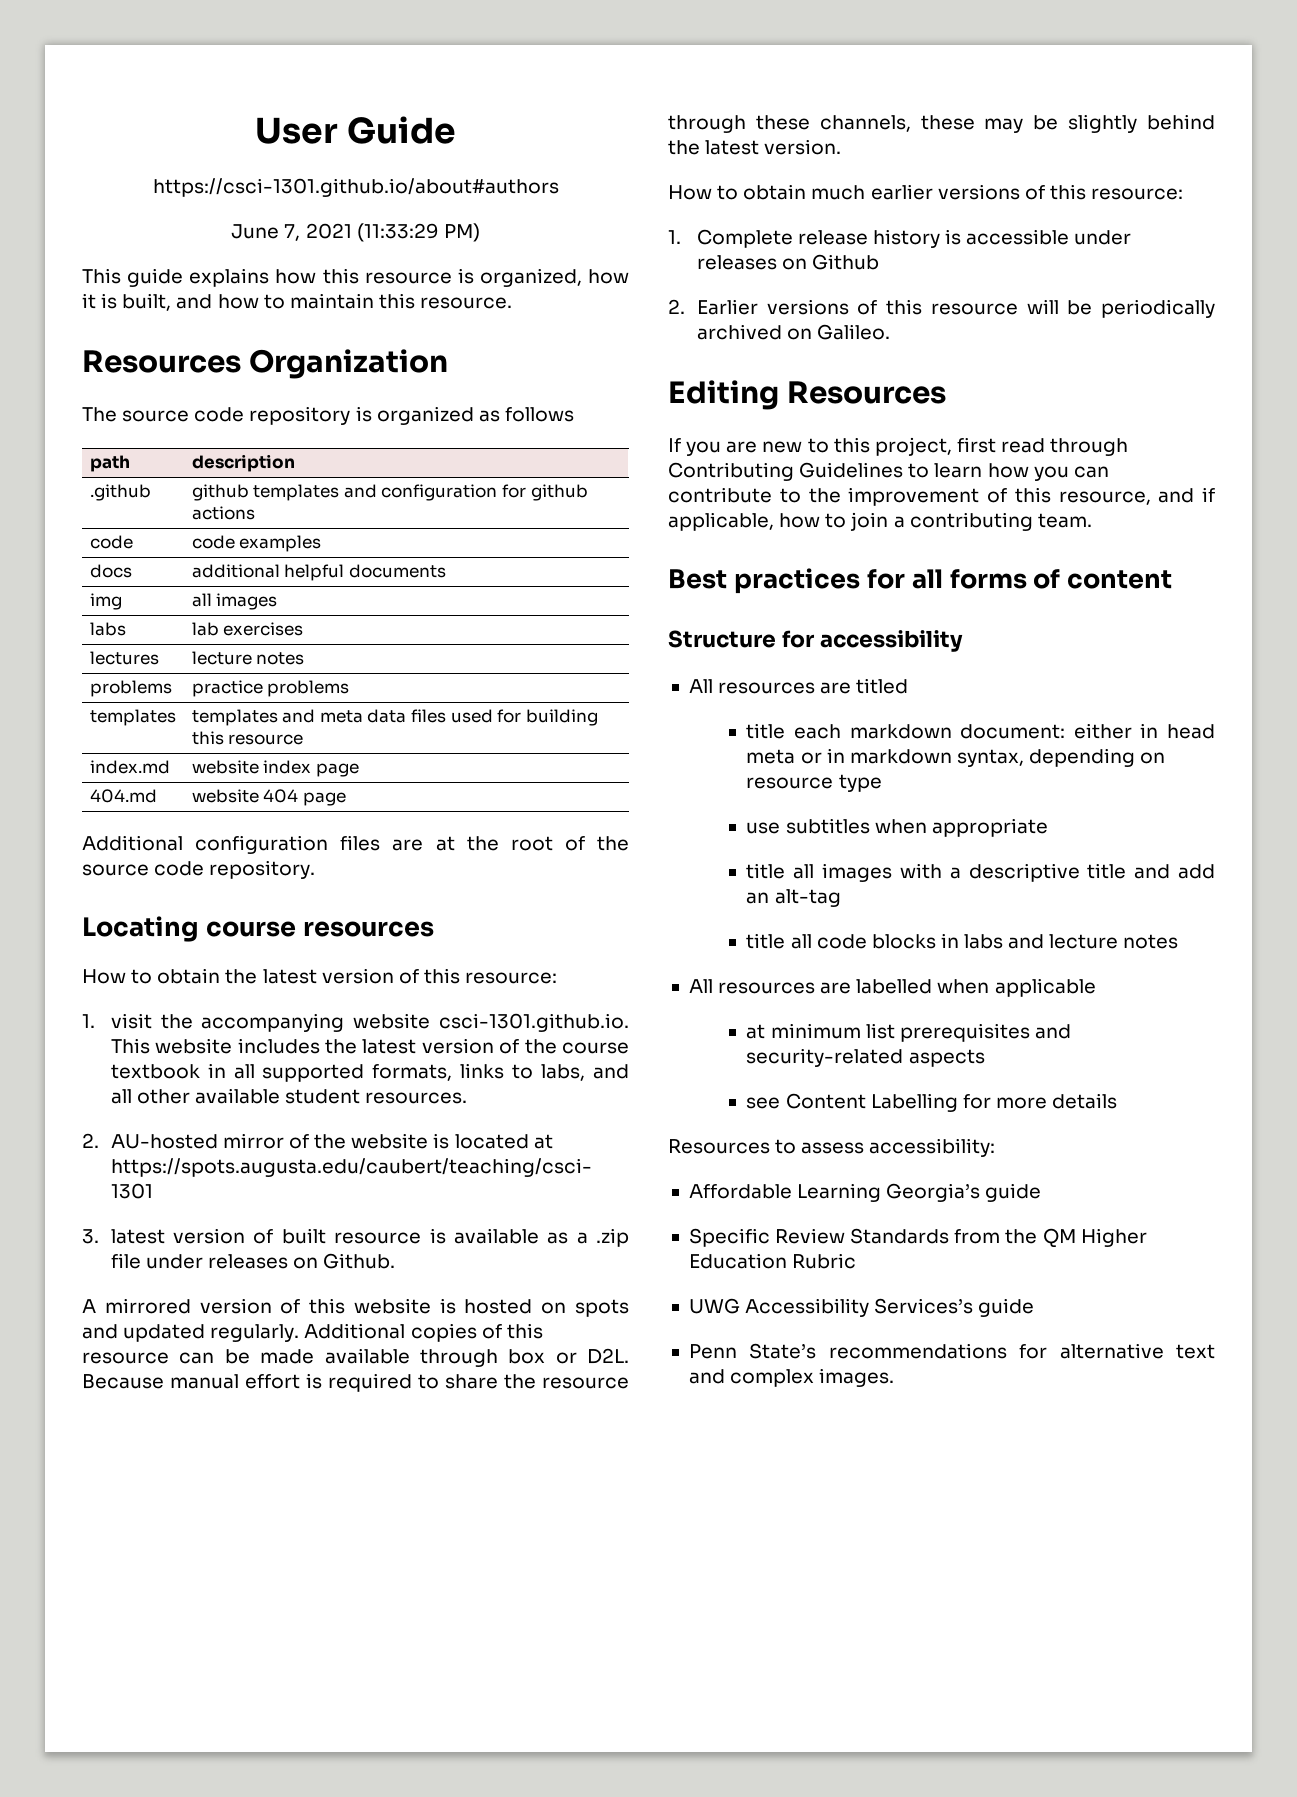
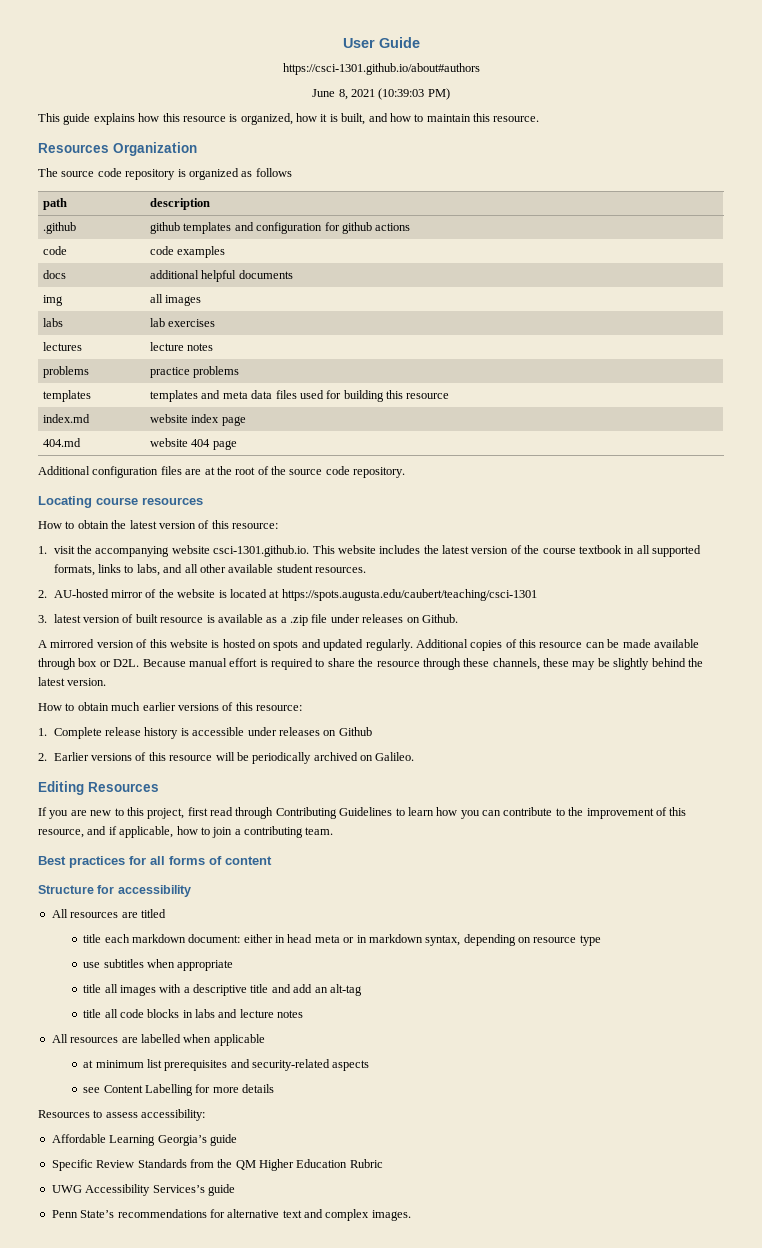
- June 7, 2021 (11:33:29 PM)
+ June 8, 2021 (10:39:03 PM)

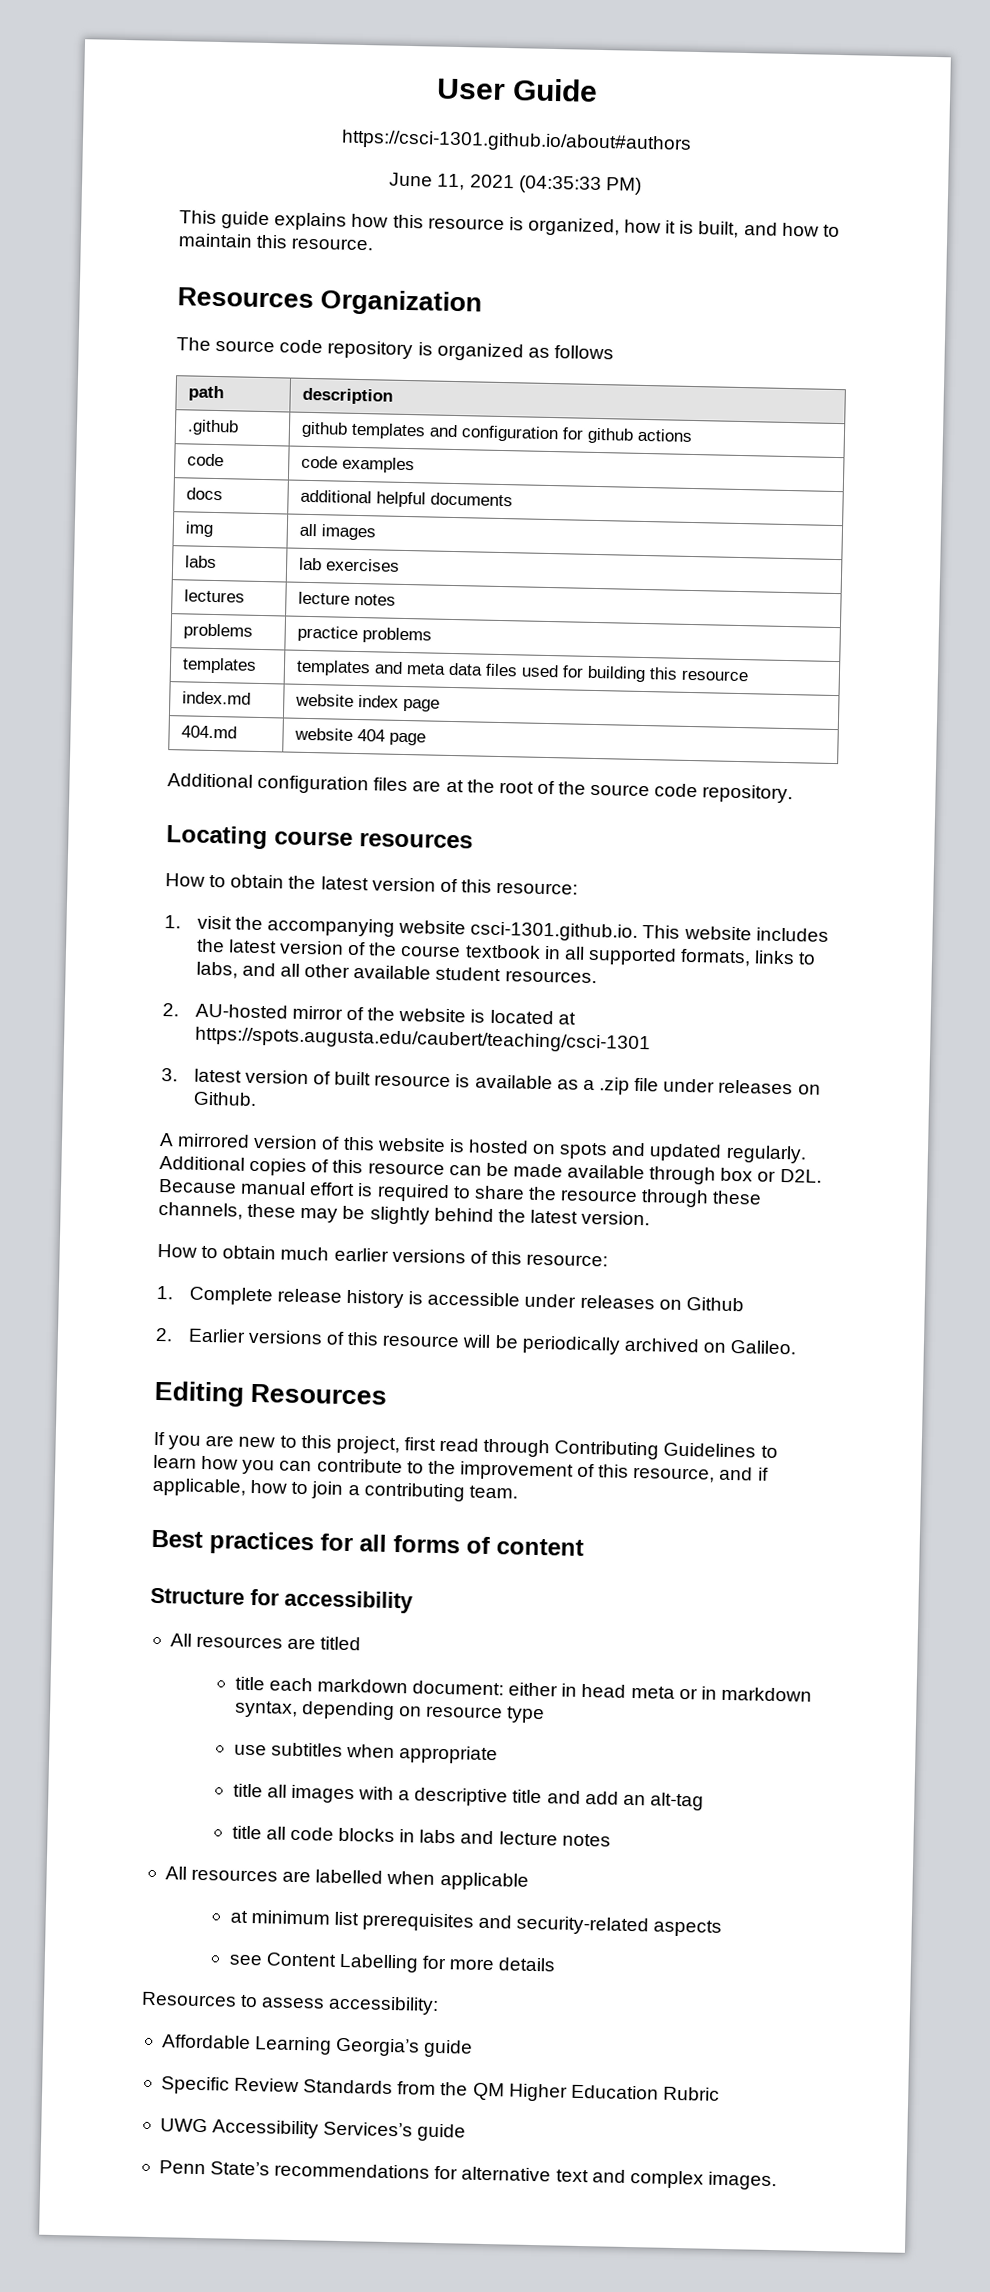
- June 8, 2021 (10:39:03 PM)
+ June 11, 2021 (04:35:33 PM)

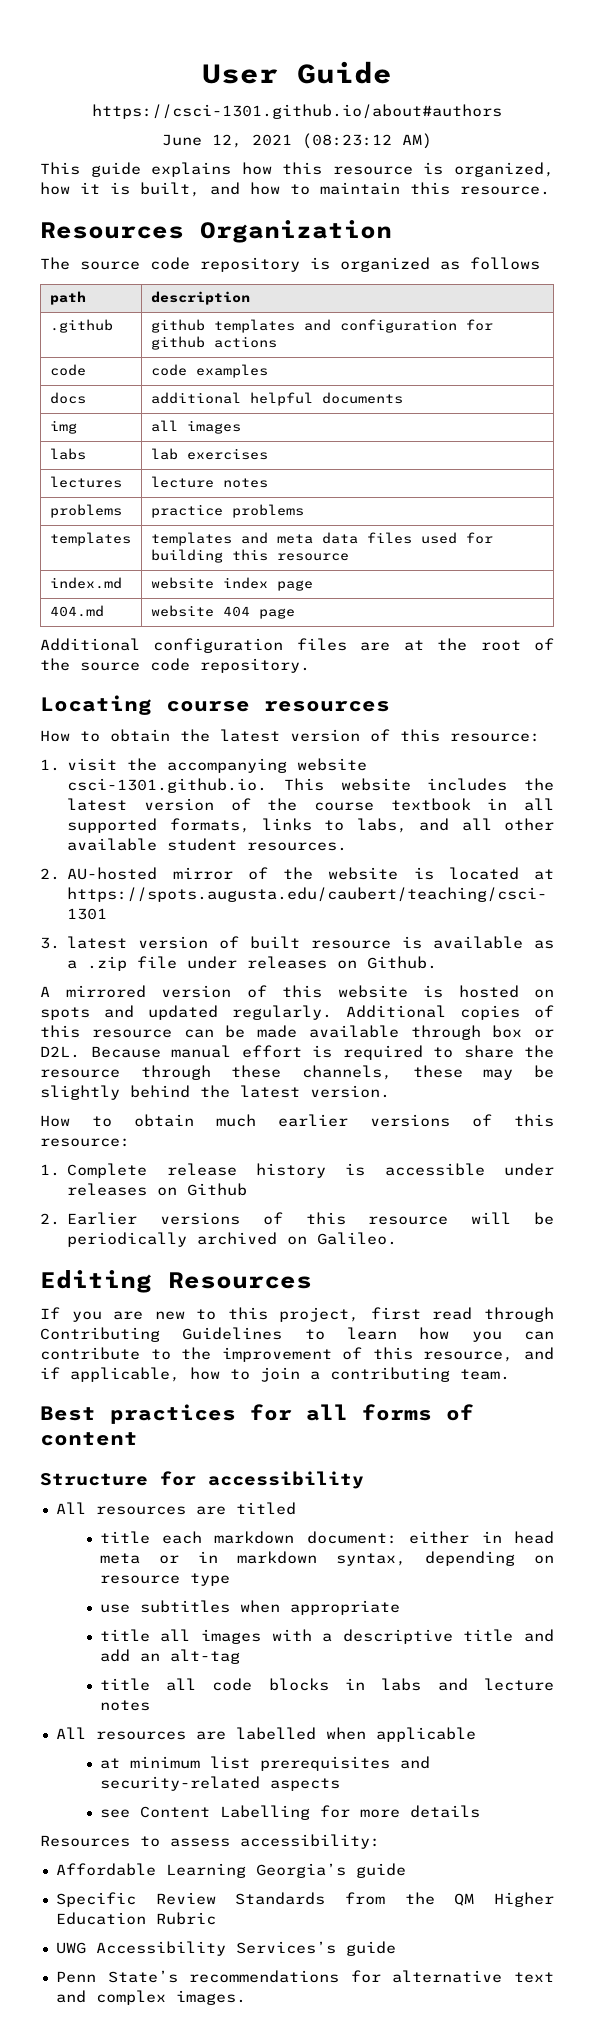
- June 11, 2021 (04:35:33 PM)
+ June 12, 2021 (08:23:12 AM)

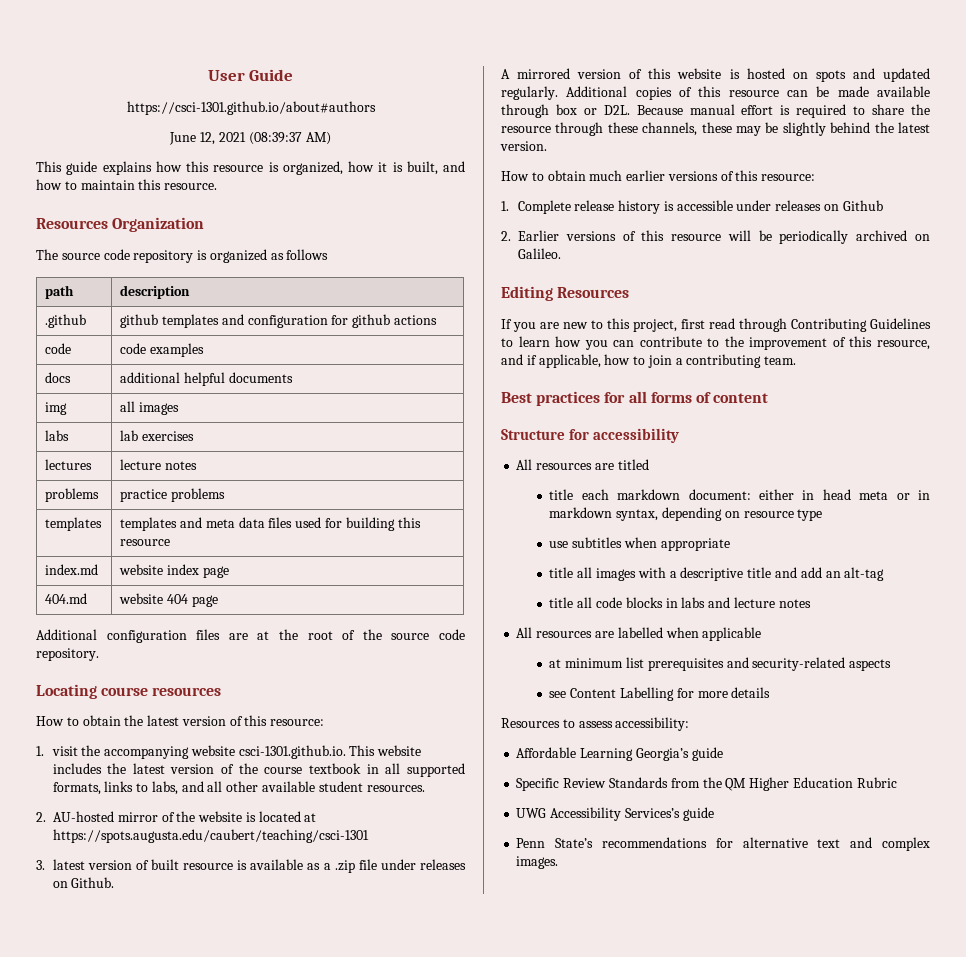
- June 12, 2021 (08:23:12 AM)
+ June 12, 2021 (08:39:37 AM)

